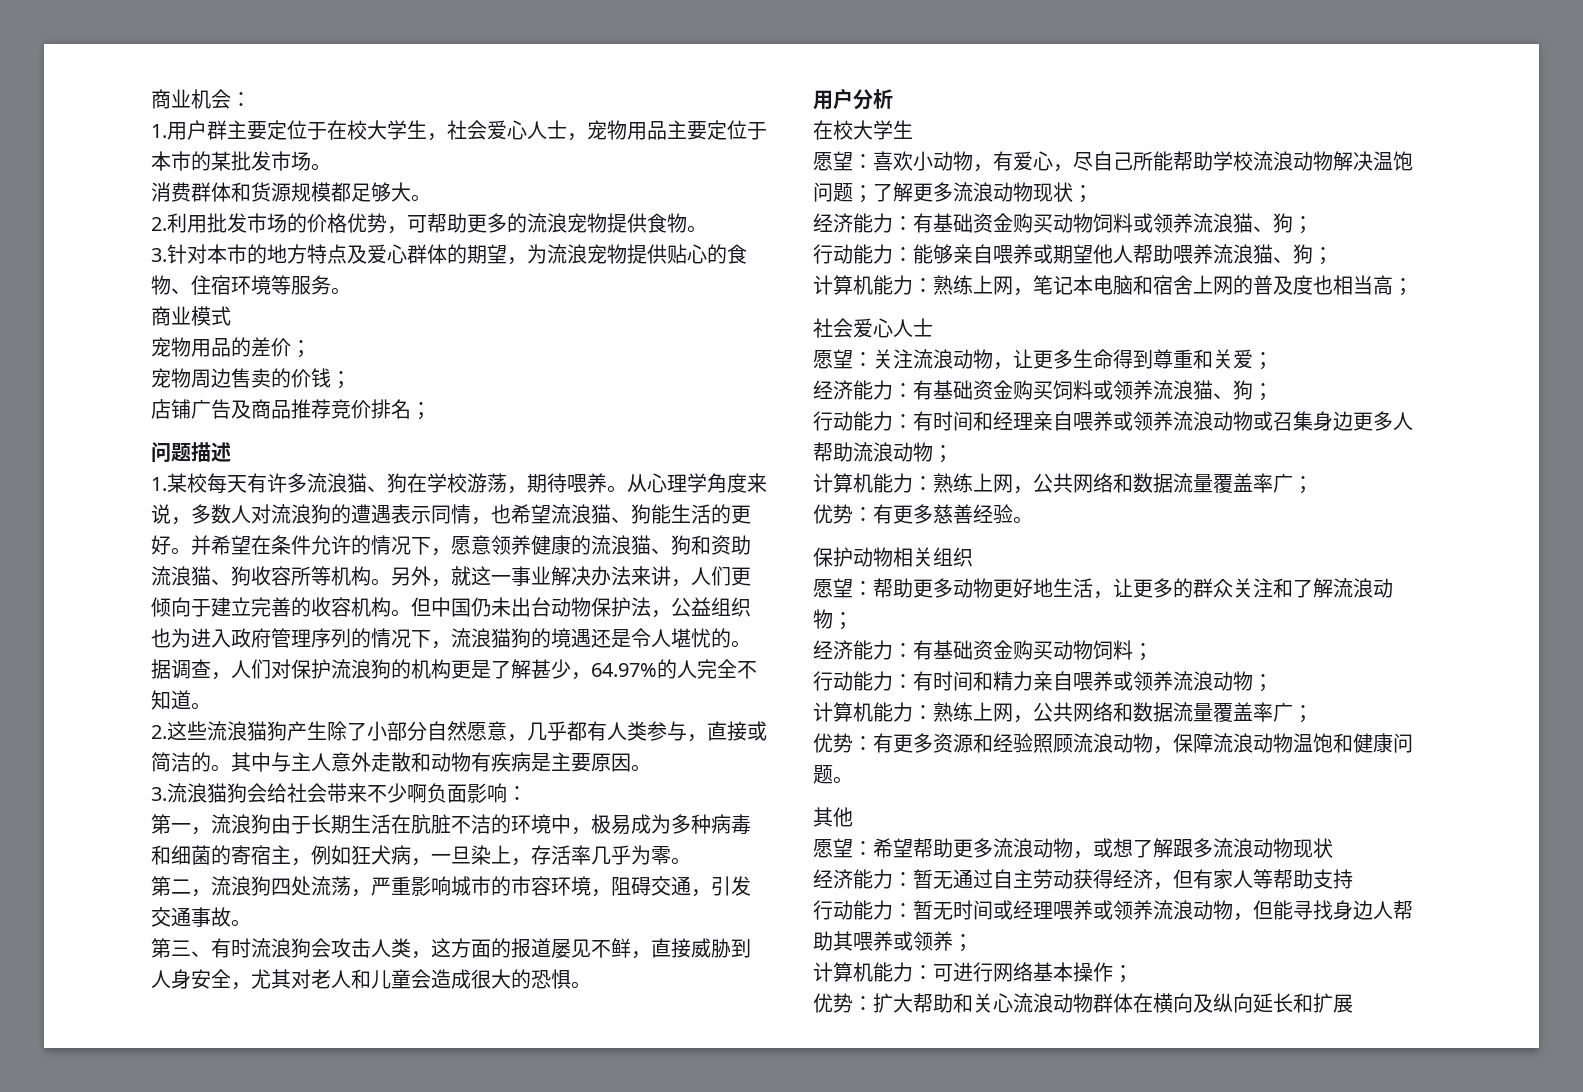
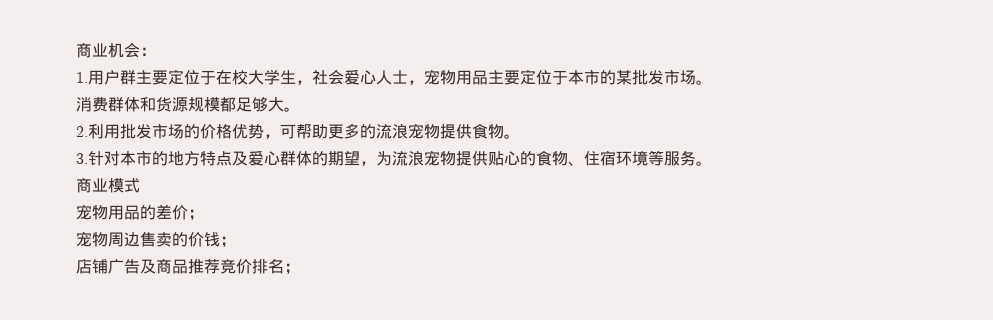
- 问题描述
- 1.某校每天有许多流浪猫、狗在学校游荡，期待喂养。从心理学角度来说，多数人对流浪狗的遭遇表示同情，也希望流浪猫、狗能生活的更好。并希望在条件允许的情况下，愿意领养健康的流浪猫、狗和资助流浪猫、狗收容所等机构。另外，就这一事业解决办法来讲，人们更倾向于建立完善的收容机构。但中国仍未出台动物保护法，公益组织也为进入政府管理序列的情况下，流浪猫狗的境遇还是令人堪忧的。据调查，人们对保护流浪狗的机构更是了解甚少，64.97%的人完全不知道。
- 2.这些流浪猫狗产生除了小部分自然愿意，几乎都有人类参与，直接或简洁的。其中与主人意外走散和动物有疾病是主要原因。
- 3.流浪猫狗会给社会带来不少啊负面影响：
- 第一，流浪狗由于长期生活在肮脏不洁的环境中，极易成为多种病毒和细菌的寄宿主，例如狂犬病，一旦染上，存活率几乎为零。
- 第二，流浪狗四处流荡，严重影响城市的市容环境，阻碍交通，引发交通事故。
- 第三、有时流浪狗会攻击人类，这方面的报道屡见不鲜，直接威胁到人身安全，尤其对老人和儿童会造成很大的恐惧。
- 用户分析
- 在校大学生
- 愿望：喜欢小动物，有爱心，尽自己所能帮助学校流浪动物解决温饱问题；了解更多流浪动物现状；
- 经济能力：有基础资金购买动物饲料或领养流浪猫、狗；
- 行动能力：能够亲自喂养或期望他人帮助喂养流浪猫、狗；
- 计算机能力：熟练上网，笔记本电脑和宿舍上网的普及度也相当高；
- 社会爱心人士
- 愿望：关注流浪动物，让更多生命得到尊重和关爱；
- 经济能力：有基础资金购买饲料或领养流浪猫、狗；
- 行动能力：有时间和经理亲自喂养或领养流浪动物或召集身边更多人帮助流浪动物；
- 计算机能力：熟练上网，公共网络和数据流量覆盖率广；
- 优势：有更多慈善经验。
- 保护动物相关组织
- 愿望：帮助更多动物更好地生活，让更多的群众关注和了解流浪动物；
- 经济能力：有基础资金购买动物饲料；
- 行动能力：有时间和精力亲自喂养或领养流浪动物；
- 计算机能力：熟练上网，公共网络和数据流量覆盖率广；
- 优势：有更多资源和经验照顾流浪动物，保障流浪动物温饱和健康问题。
- 其他
- 愿望：希望帮助更多流浪动物，或想了解跟多流浪动物现状
- 经济能力：暂无通过自主劳动获得经济，但有家人等帮助支持
- 行动能力：暂无时间或经理喂养或领养流浪动物，但能寻找身边人帮助其喂养或领养；
- 计算机能力：可进行网络基本操作；
- 优势：扩大帮助和关心流浪动物群体在横向及纵向延长和扩展

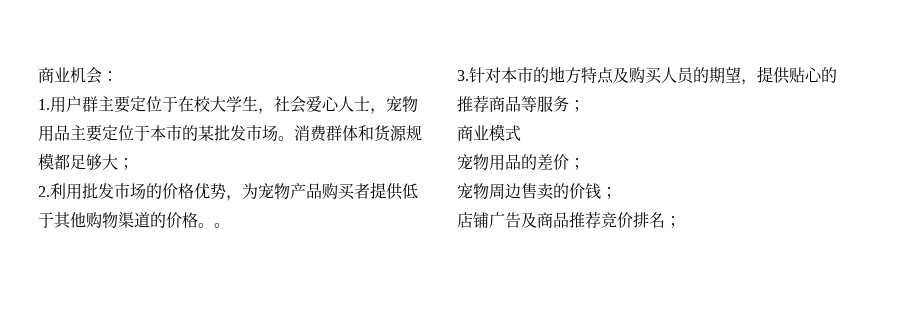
- 1.用户群主要定位于在校大学生，社会爱心人士，宠物用品主要定位于本市的某批发市场。
- 消费群体和货源规模都足够大。
+ 1.用户群主要定位于在校大学生，社会爱心人士，宠物用品主要定位于本市的某批发市场。消费群体和货源规模都足够大；
- 2.利用批发市场的价格优势，可帮助更多的流浪宠物提供食物。
+ 2.利用批发市场的价格优势，为宠物产品购买者提供低于其他购物渠道的价格。。
- 3.针对本市的地方特点及爱心群体的期望，为流浪宠物提供贴心的食物、住宿环境等服务。
+ 3.针对本市的地方特点及购买人员的期望，提供贴心的推荐商品等服务；

